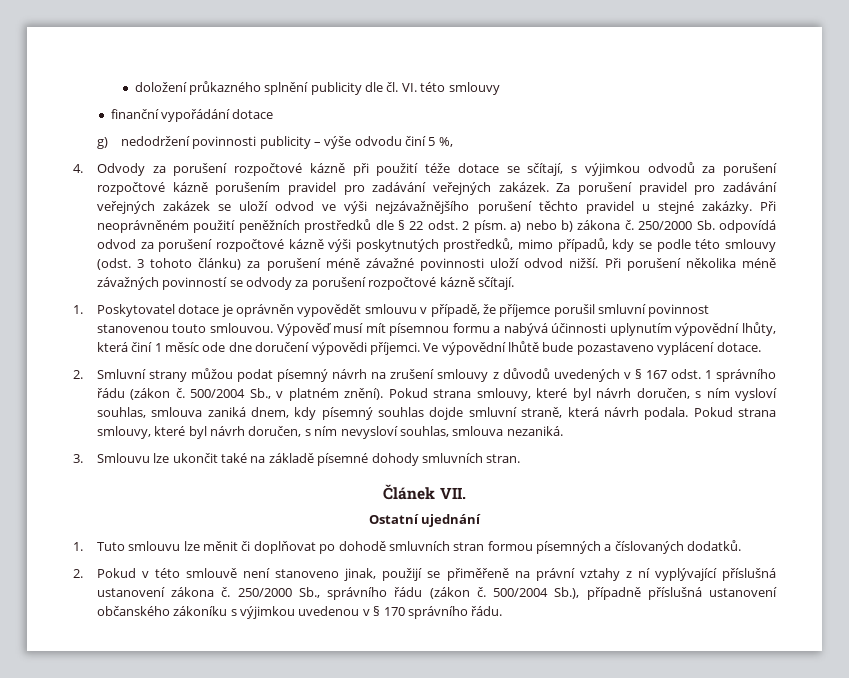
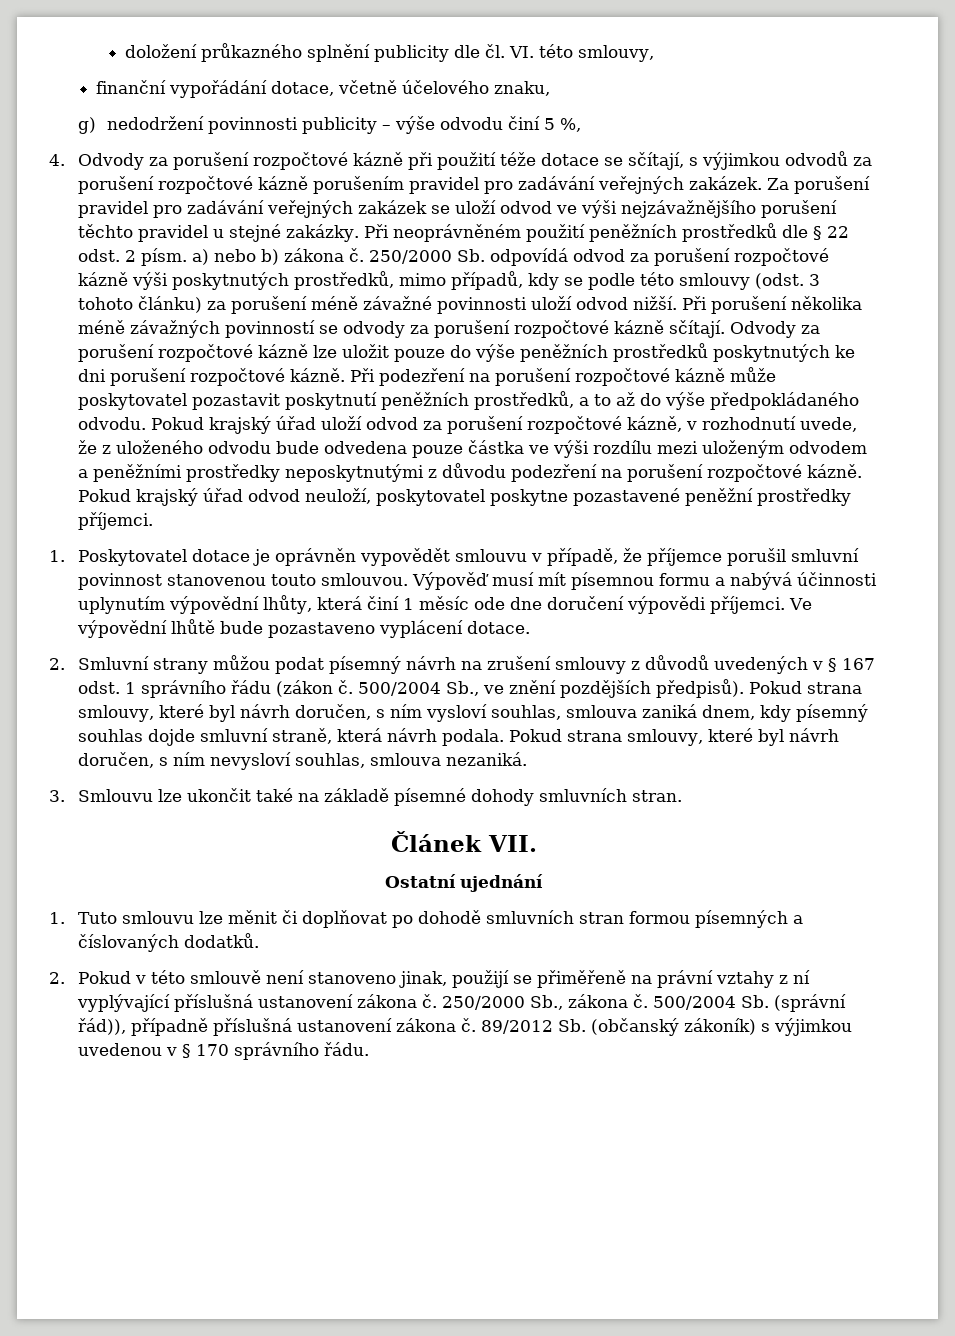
- doložení průkazného splnění publicity dle čl. VI. této smlouvy
+ doložení průkazného splnění publicity dle čl. VI. této smlouvy,
- finanční vypořádání dotace
+ finanční vypořádání dotace, včetně účelového znaku,
+ Odvody za porušení rozpočtové kázně lze uložit pouze do výše peněžních prostředků poskytnutých ke dni porušení rozpočtové kázně. Při podezření na porušení rozpočtové kázně může poskytovatel pozastavit poskytnutí peněžních prostředků, a to až do výše předpokládaného odvodu. Pokud krajský úřad uloží odvod za porušení rozpočtové kázně, v rozhodnutí uvede, že z uloženého odvodu bude odvedena pouze částka ve výši rozdílu mezi uloženým odvodem a peněžními prostředky neposkytnutými z důvodu podezření na porušení rozpočtové kázně. Pokud krajský úřad odvod neuloží, poskytovatel poskytne pozastavené peněžní prostředky příjemci.
- 500/2004 Sb., v platném znění).
+ 500/2004 Sb., ve znění pozdějších předpisů).
- 250/2000 Sb., správního řádu (zákon č. 500/2004 Sb.), případně příslušná ustanovení občanského zákoníku s výjimkou uvedenou v § 170 správního řádu.
+ 250/2000 Sb., zákona č. 500/2004 Sb. (správní řád)), případně příslušná ustanovení zákona č. 89/2012 Sb. (občanský zákoník) s výjimkou uvedenou v § 170 správního řádu.

